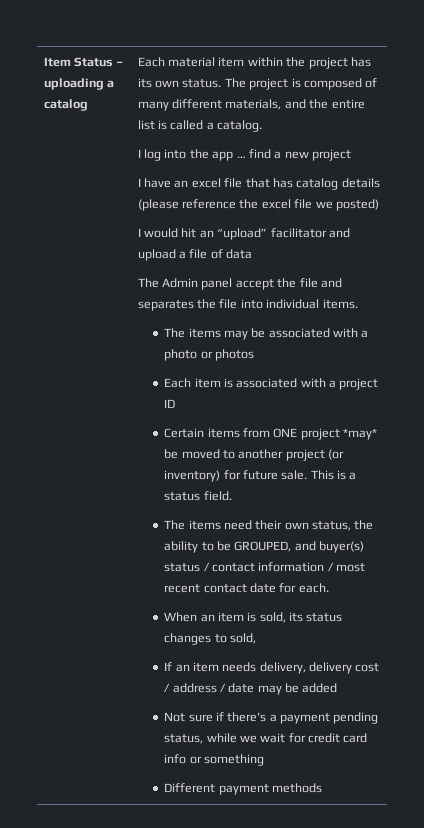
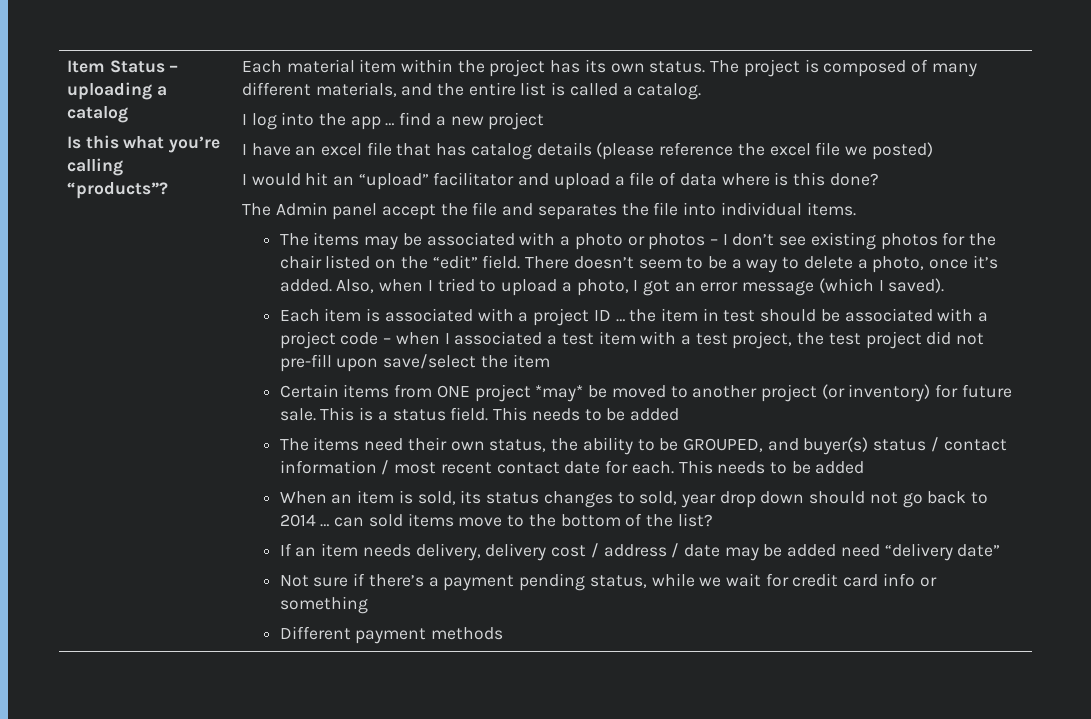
+ Is this what you’re calling “products”?
- I would hit an “upload” facilitator and upload a file of data
+ I would hit an “upload” facilitator and upload a file of data where is this done?
- The items may be associated with a photo or photos
+ The items may be associated with a photo or photos – I don’t see existing photos for the chair listed on the “edit” field. There doesn’t seem to be a way to delete a photo, once it’s added. Also, when I tried to upload a photo, I got an error message (which I saved).
- Each item is associated with a project ID
+ Each item is associated with a project ID … the item in test should be associated with a project code – when I associated a test item with a test project, the test project did not pre-fill upon save/select the item
- This is a status field.
+ This is a status field. This needs to be added
- The items need their own status, the ability to be GROUPED, and buyer(s) status / contact information / most recent contact date for each.
+ The items need their own status, the ability to be GROUPED, and buyer(s) status / contact information / most recent contact date for each. This needs to be added
- When an item is sold, its status changes to sold,
+ When an item is sold, its status changes to sold, year drop down should not go back to 2014 … can sold items move to the bottom of the list?
- If an item needs delivery, delivery cost / address / date may be added
+ If an item needs delivery, delivery cost / address / date may be added need “delivery date”

